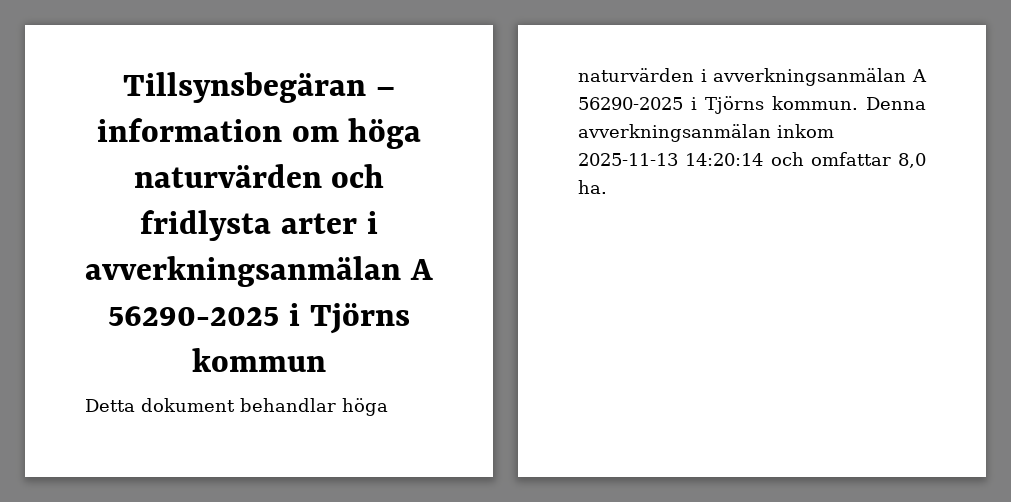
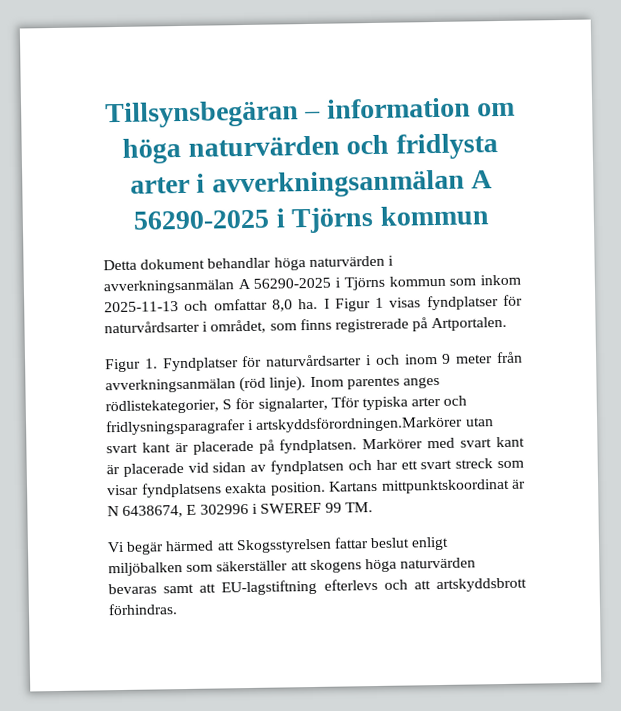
- Detta dokument behandlar höga naturvärden i avverkningsanmälan A 56290-2025 i Tjörns kommun. Denna avverkningsanmälan inkom 2025-11-13 14:20:14 och omfattar 8,0 ha.
+ Detta dokument behandlar höga naturvärden i avverkningsanmälan A 56290-2025 i Tjörns kommun som inkom 2025-11-13 och omfattar 8,0 ha.
+ I Figur 1 visas fyndplatser för naturvårdsarter i området, som finns registrerade på Artportalen.
+ Figur 1. Fyndplatser för naturvårdsarter i och inom 9 meter från avverkningsanmälan (röd linje). Inom parentes anges rödlistekategorier, S för signalarter, Tför typiska arter och fridlysningsparagrafer i artskyddsförordningen.Markörer utan svart kant är placerade på fyndplatsen. Markörer med svart kant är placerade vid sidan av fyndplatsen och har ett svart streck som visar fyndplatsens exakta position. Kartans mittpunktskoordinat är N 6438674, E 302996 i SWEREF 99 TM.
+ Vi begär härmed att Skogsstyrelsen fattar beslut enligt miljöbalken som säkerställer att skogens höga naturvärden bevaras samt att EU-lagstiftning efterlevs och att artskyddsbrott förhindras.

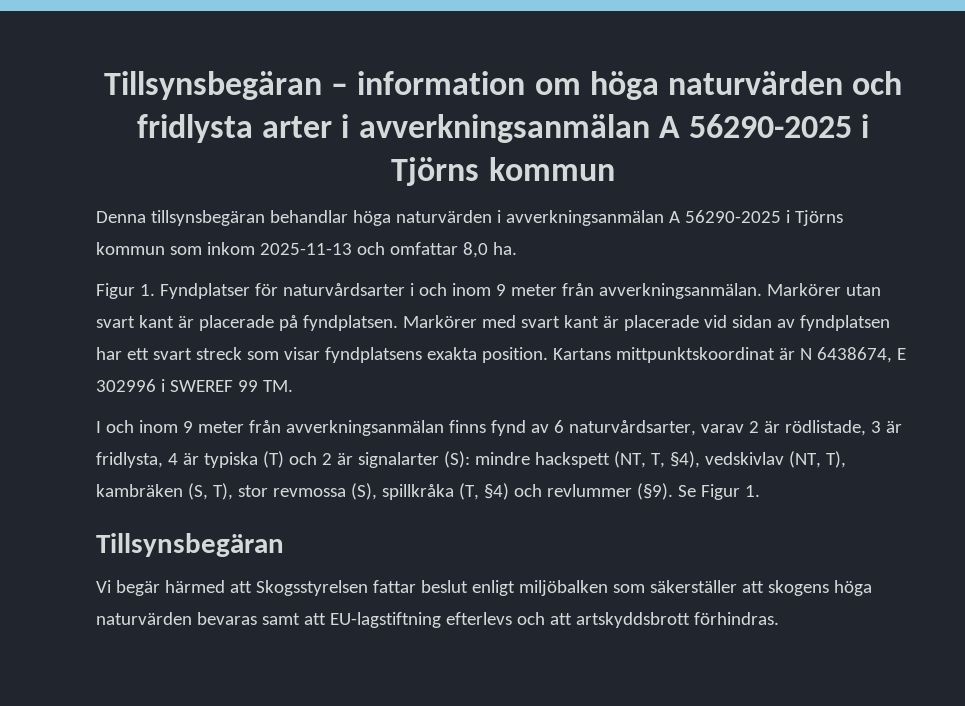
- Detta dokument behandlar höga naturvärden i avverkningsanmälan A 56290-2025 i Tjörns kommun som inkom 2025-11-13 och omfattar 8,0 ha. I Figur 1 visas fyndplatser för naturvårdsarter i området, som finns registrerade på Artportalen.
+ Denna tillsynsbegäran behandlar höga naturvärden i avverkningsanmälan A 56290-2025 i Tjörns kommun som inkom 2025-11-13 och omfattar 8,0 ha.
- Figur 1. Fyndplatser för naturvårdsarter i och inom 9 meter från avverkningsanmälan (röd linje). Inom parentes anges rödlistekategorier, S för signalarter, Tför typiska arter och fridlysningsparagrafer i artskyddsförordningen.Markörer utan svart kant är placerade på fyndplatsen.
+ Figur 1. Fyndplatser för naturvårdsarter i och inom 9 meter från avverkningsanmälan. Markörer utan svart kant är placerade på fyndplatsen.
- Markörer med svart kant är placerade vid sidan av fyndplatsen och har ett svart streck som visar fyndplatsens exakta position.
+ Markörer med svart kant är placerade vid sidan av fyndplatsen har ett svart streck som visar fyndplatsens exakta position.
+ I och inom 9 meter från avverkningsanmälan finns fynd av 6 naturvårdsarter, varav 2 är rödlistade, 3 är fridlysta, 4 är typiska (T) och 2 är signalarter (S): mindre hackspett (NT, T, §4), vedskivlav (NT, T), kambräken (S, T), stor revmossa (S), spillkråka (T, §4) och revlummer (§9). Se Figur 1.
+ Tillsynsbegäran

